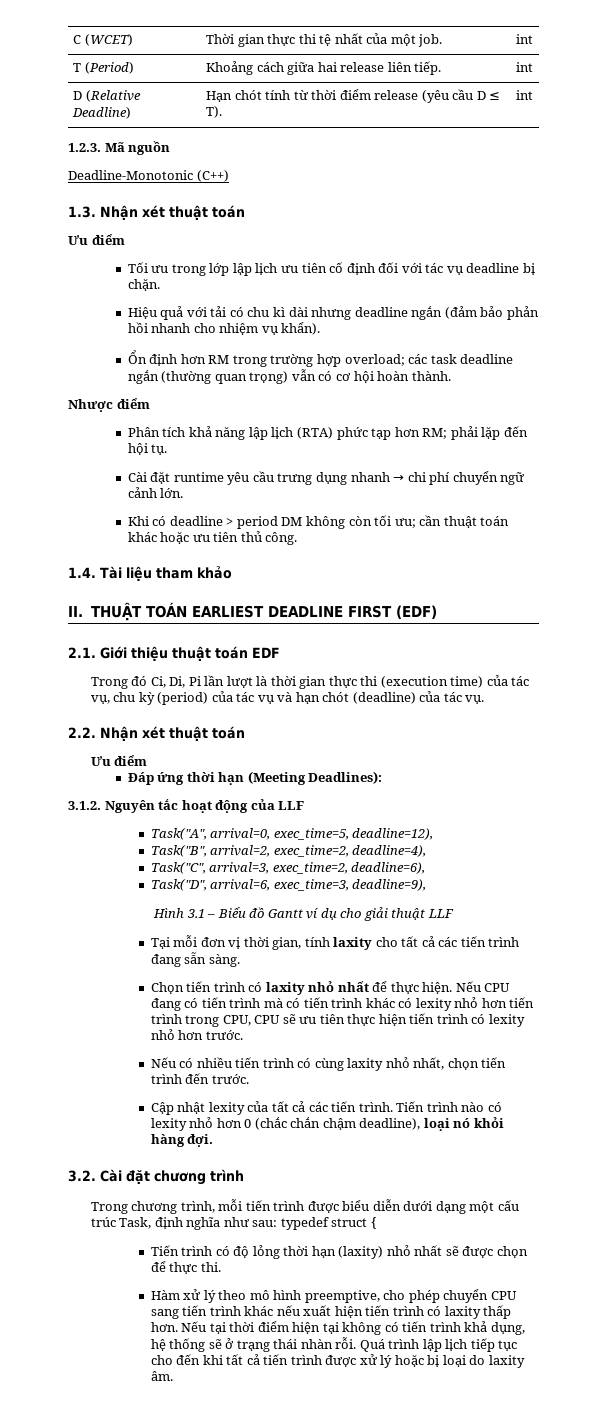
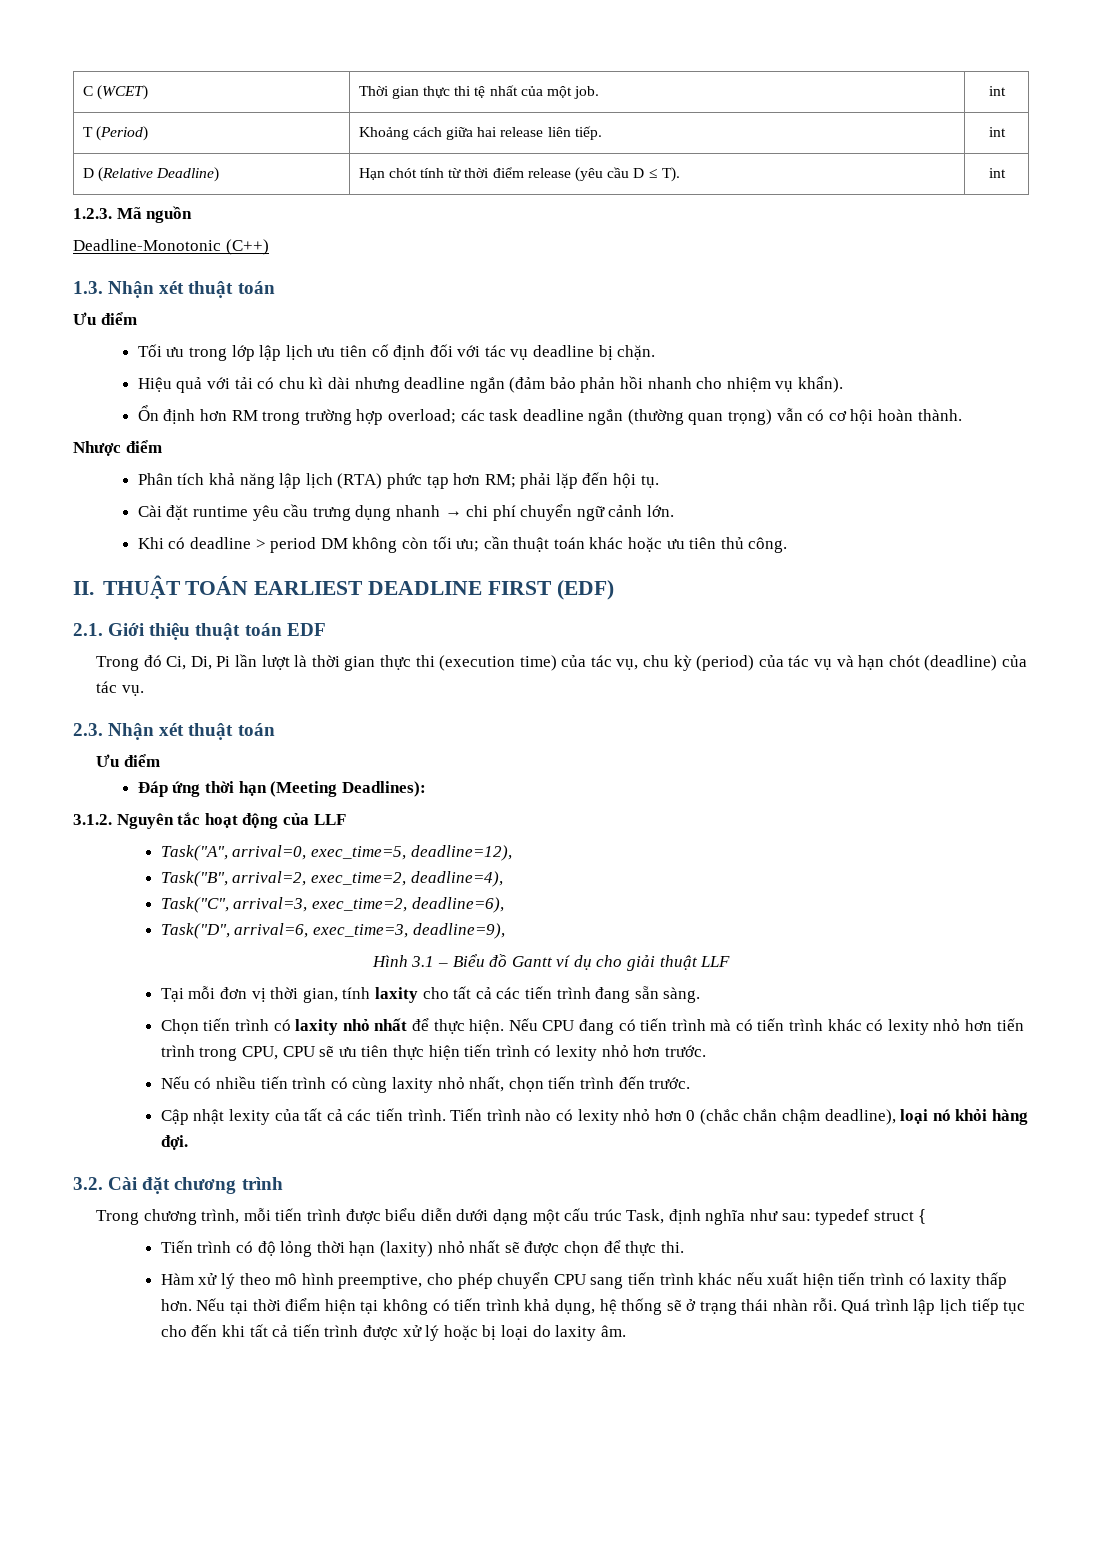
- 1.4. Tài liệu tham khảo
- 2.2. Nhận xét thuật toán
+ 2.3. Nhận xét thuật toán

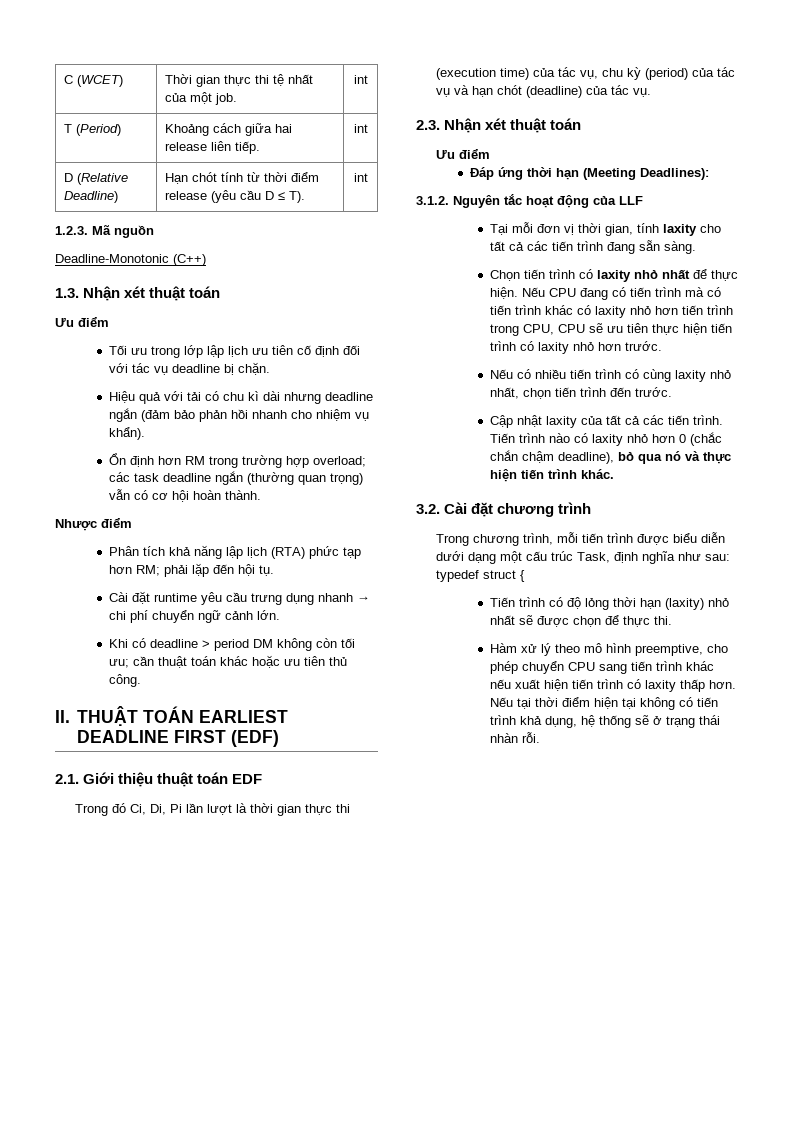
- Task("A", arrival=0, exec_time=5, deadline=12),
- Task("B", arrival=2, exec_time=2, deadline=4),
- Task("C", arrival=3, exec_time=2, deadline=6),
- Task("D", arrival=6, exec_time=3, deadline=9),
- Hình 3.1 – Biểu đồ Gantt ví dụ cho giải thuật LLF
- Nếu CPU đang có tiến trình mà có tiến trình khác có lexity nhỏ hơn tiến trình trong CPU, CPU sẽ ưu tiên thực hiện tiến trình có lexity nhỏ hơn trước.
+ Nếu CPU đang có tiến trình mà có tiến trình khác có laxity nhỏ hơn tiến trình trong CPU, CPU sẽ ưu tiên thực hiện tiến trình có laxity nhỏ hơn trước.
- Cập nhật lexity của tất cả các tiến trình.
+ Cập nhật laxity của tất cả các tiến trình.
- Tiến trình nào có lexity nhỏ hơn 0 (chắc chắn chậm deadline), loại nó khỏi hàng đợi.
+ Tiến trình nào có laxity nhỏ hơn 0 (chắc chắn chậm deadline), bỏ qua nó và thực hiện tiến trình khác.
- Quá trình lập lịch tiếp tục cho đến khi tất cả tiến trình được xử lý hoặc bị loại do laxity âm.

